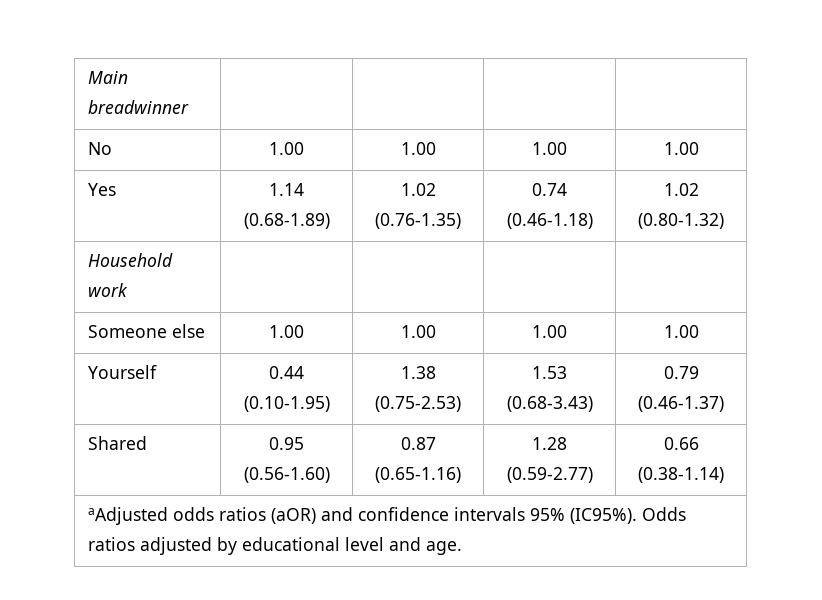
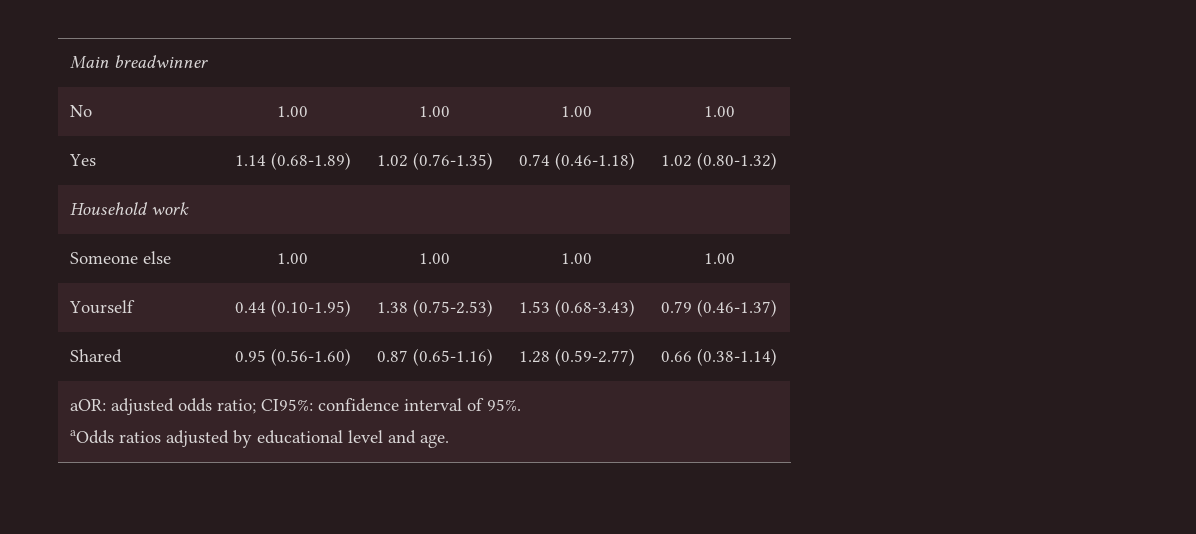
- aAdjusted odds ratios (aOR) and confidence intervals 95% (IC95%). Odds ratios adjusted by educational level and age.
+ aOR: adjusted odds ratio; CI95%: confidence interval of 95%.
+ aOdds ratios adjusted by educational level and age.

